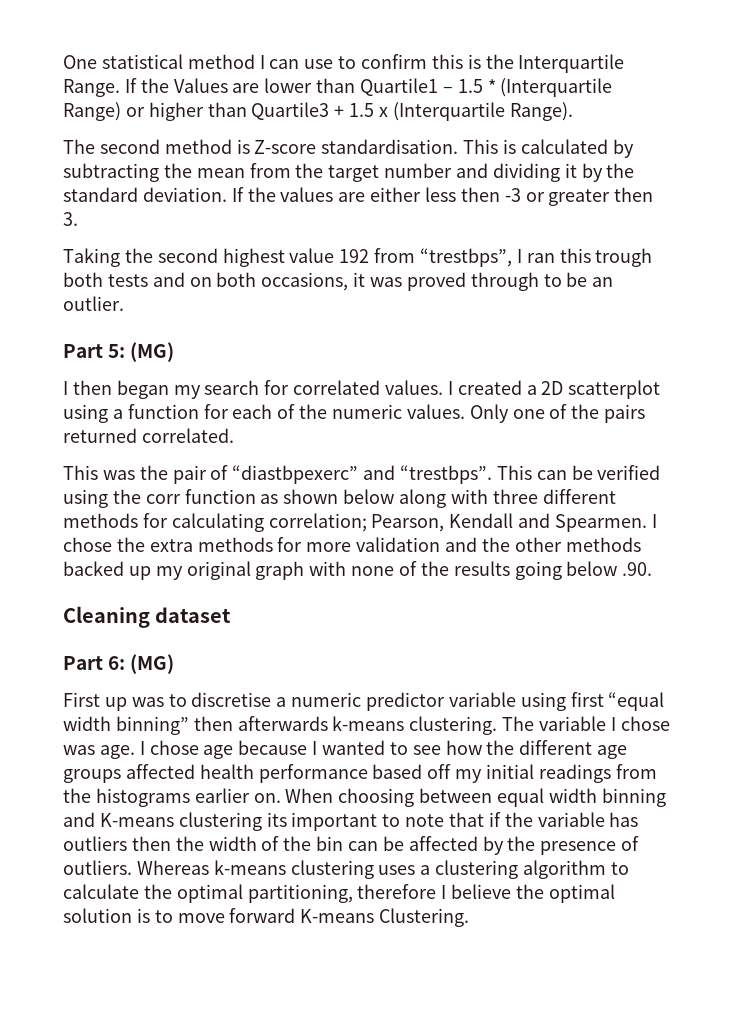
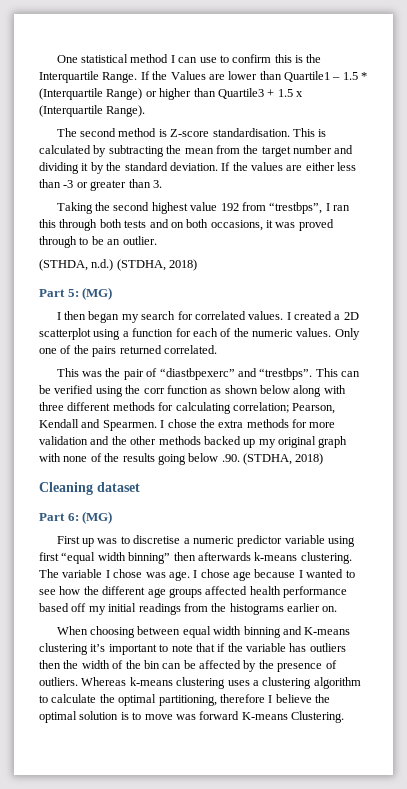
- If the values are either less then -3 or greater then 3.
+ If the values are either less than -3 or greater than 3.
- Taking the second highest value 192 from “trestbps”, I ran this trough both tests and on both occasions, it was proved through to be an outlier.
+ Taking the second highest value 192 from “trestbps”, I ran this through both tests and on both occasions, it was proved through to be an outlier.
+ (STHDA, n.d.) (STDHA, 2018)
- I chose the extra methods for more validation and the other methods backed up my original graph with none of the results going below .90.
+ I chose the extra methods for more validation and the other methods backed up my original graph with none of the results going below .90. (STDHA, 2018)
- I chose age because I wanted to see how the different age groups affected health performance based off my initial readings from the histograms earlier on. When choosing between equal width binning and K-means clustering its important to note that if the variable has outliers then the width of the bin can be affected by the presence of outliers.
+ I chose age because I wanted to see how the different age groups affected health performance based off my initial readings from the histograms earlier on.
+ When choosing between equal width binning and K-means clustering it’s important to note that if the variable has outliers then the width of the bin can be affected by the presence of outliers.
- Whereas k-means clustering uses a clustering algorithm to calculate the optimal partitioning, therefore I believe the optimal solution is to move forward K-means Clustering.
+ Whereas k-means clustering uses a clustering algorithm to calculate the optimal partitioning, therefore I believe the optimal solution is to move was forward K-means Clustering.

